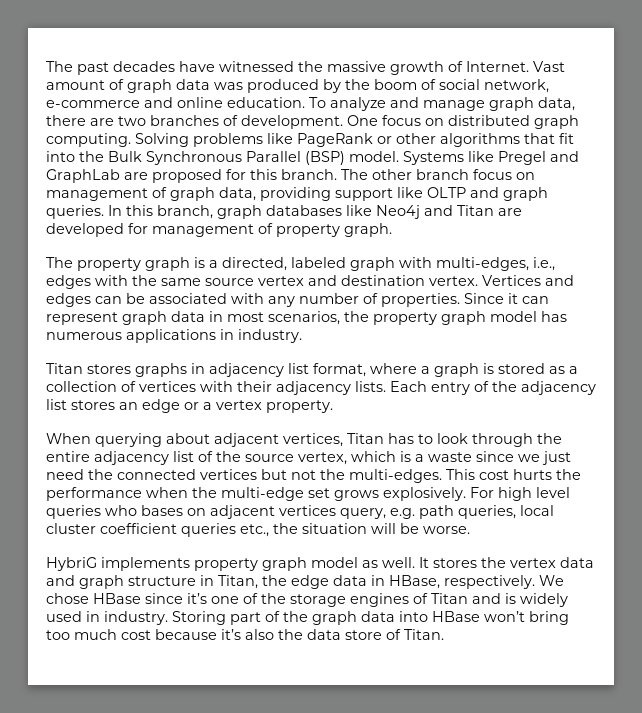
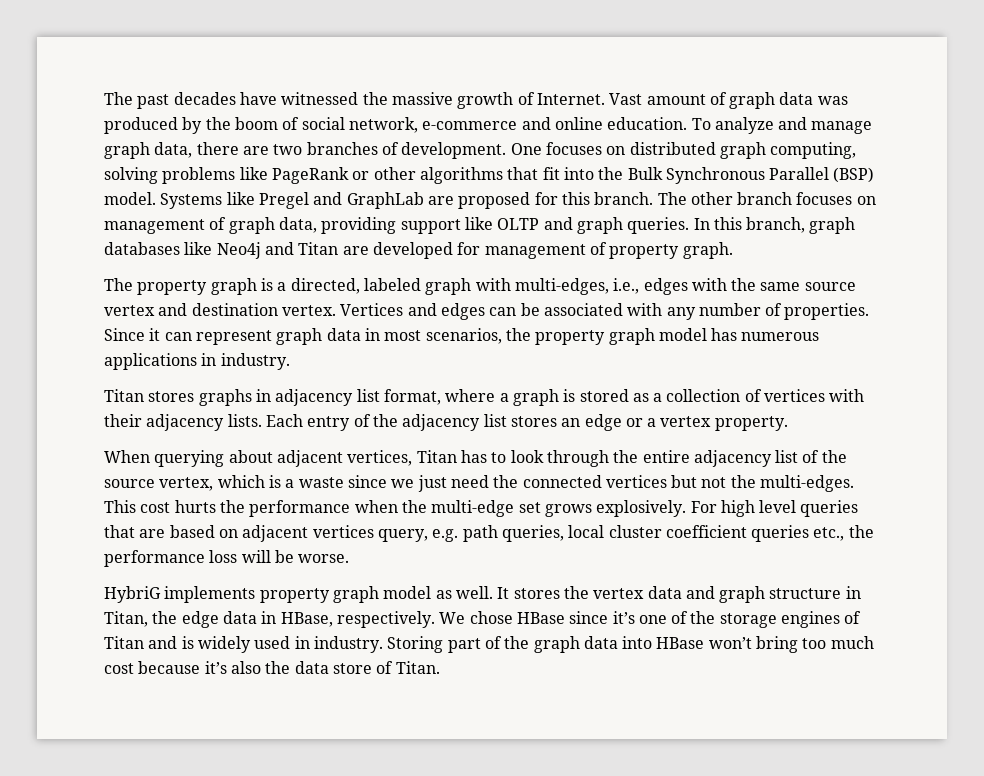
- One focus on distributed graph computing. Solving problems like PageRank or other algorithms that fit into the Bulk Synchronous Parallel (BSP) model.
+ One focuses on distributed graph computing, solving problems like PageRank or other algorithms that fit into the Bulk Synchronous Parallel (BSP) model.
- The other branch focus on management of graph data, providing support like OLTP and graph queries.
+ The other branch focuses on management of graph data, providing support like OLTP and graph queries.
- For high level queries who bases on adjacent vertices query, e.g. path queries, local cluster coefficient queries etc., the situation will be worse.
+ For high level queries that are based on adjacent vertices query, e.g. path queries, local cluster coefficient queries etc., the performance loss will be worse.

